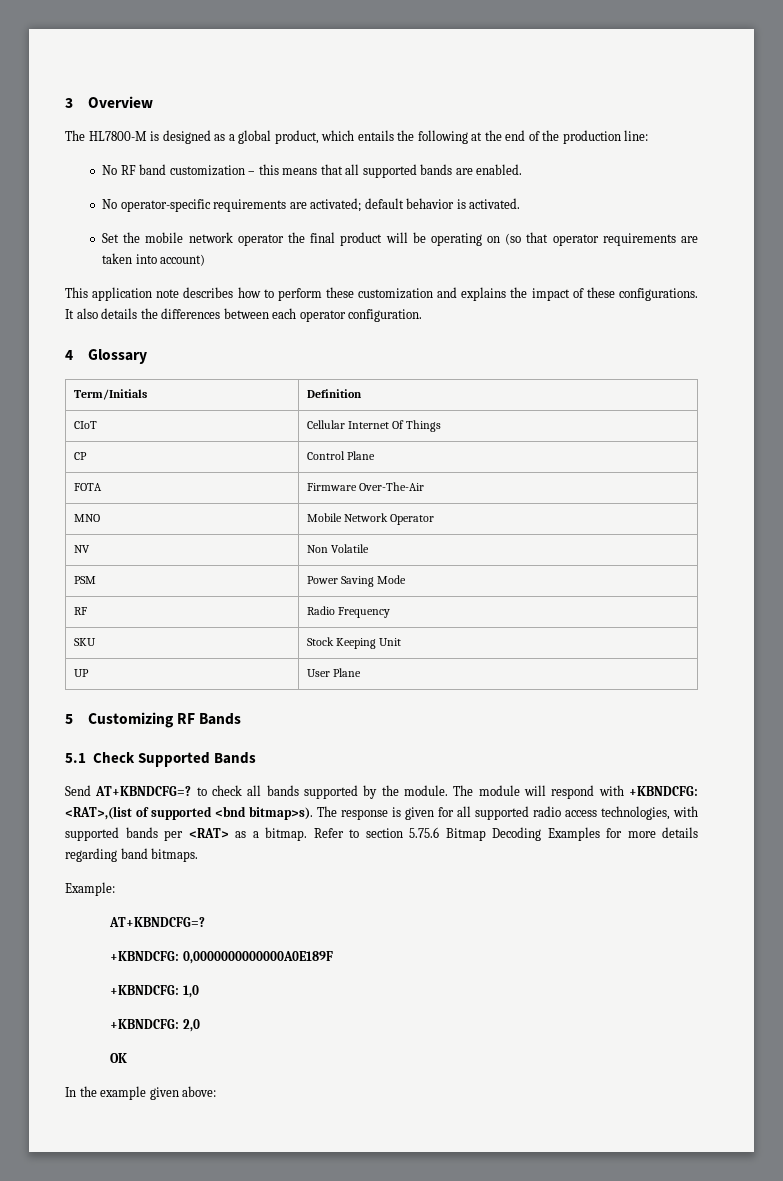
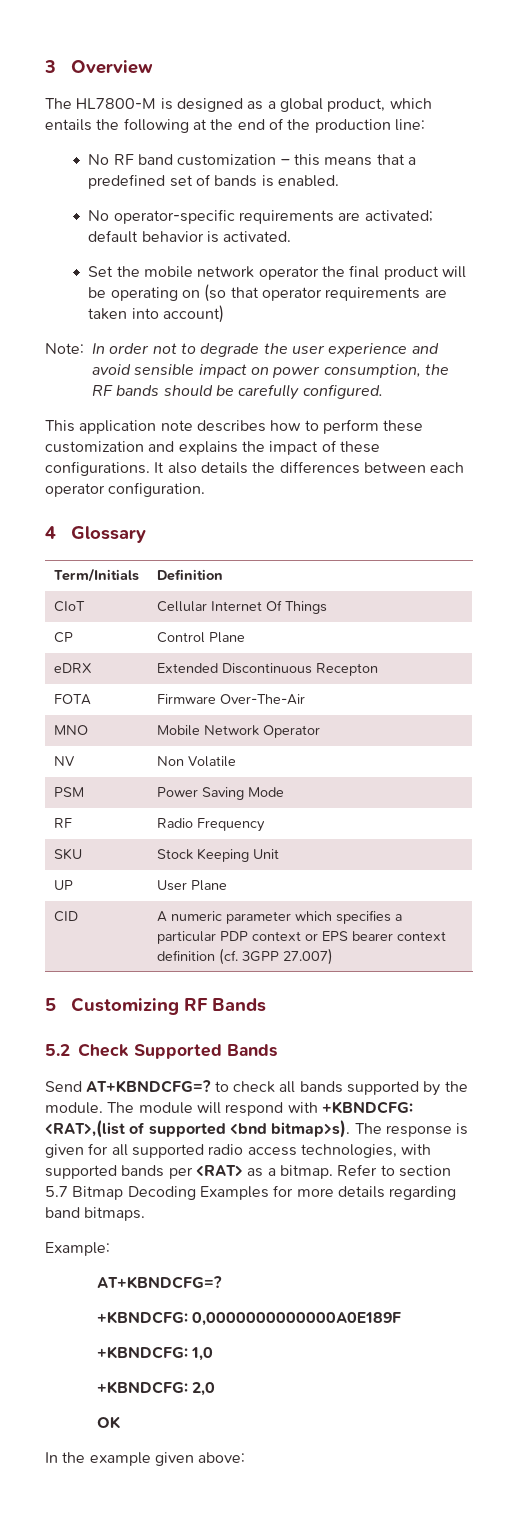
- No RF band customization – this means that all supported bands are enabled.
+ No RF band customization – this means that a predefined set of bands is enabled.
+ Note: In order not to degrade the user experience and avoid sensible impact on power consumption, the RF bands should be carefully configured.
+ eDRX | Extended Discontinuous Recepton
+ CID | A numeric parameter which specifies a particular PDP context or EPS bearer context definition (cf. 3GPP 27.007)
- 5.1 Check Supported Bands
+ 5.2 Check Supported Bands
- Refer to section 5.75.6 Bitmap Decoding Examples for more details regarding band bitmaps.
+ Refer to section 5.7 Bitmap Decoding Examples for more details regarding band bitmaps.

